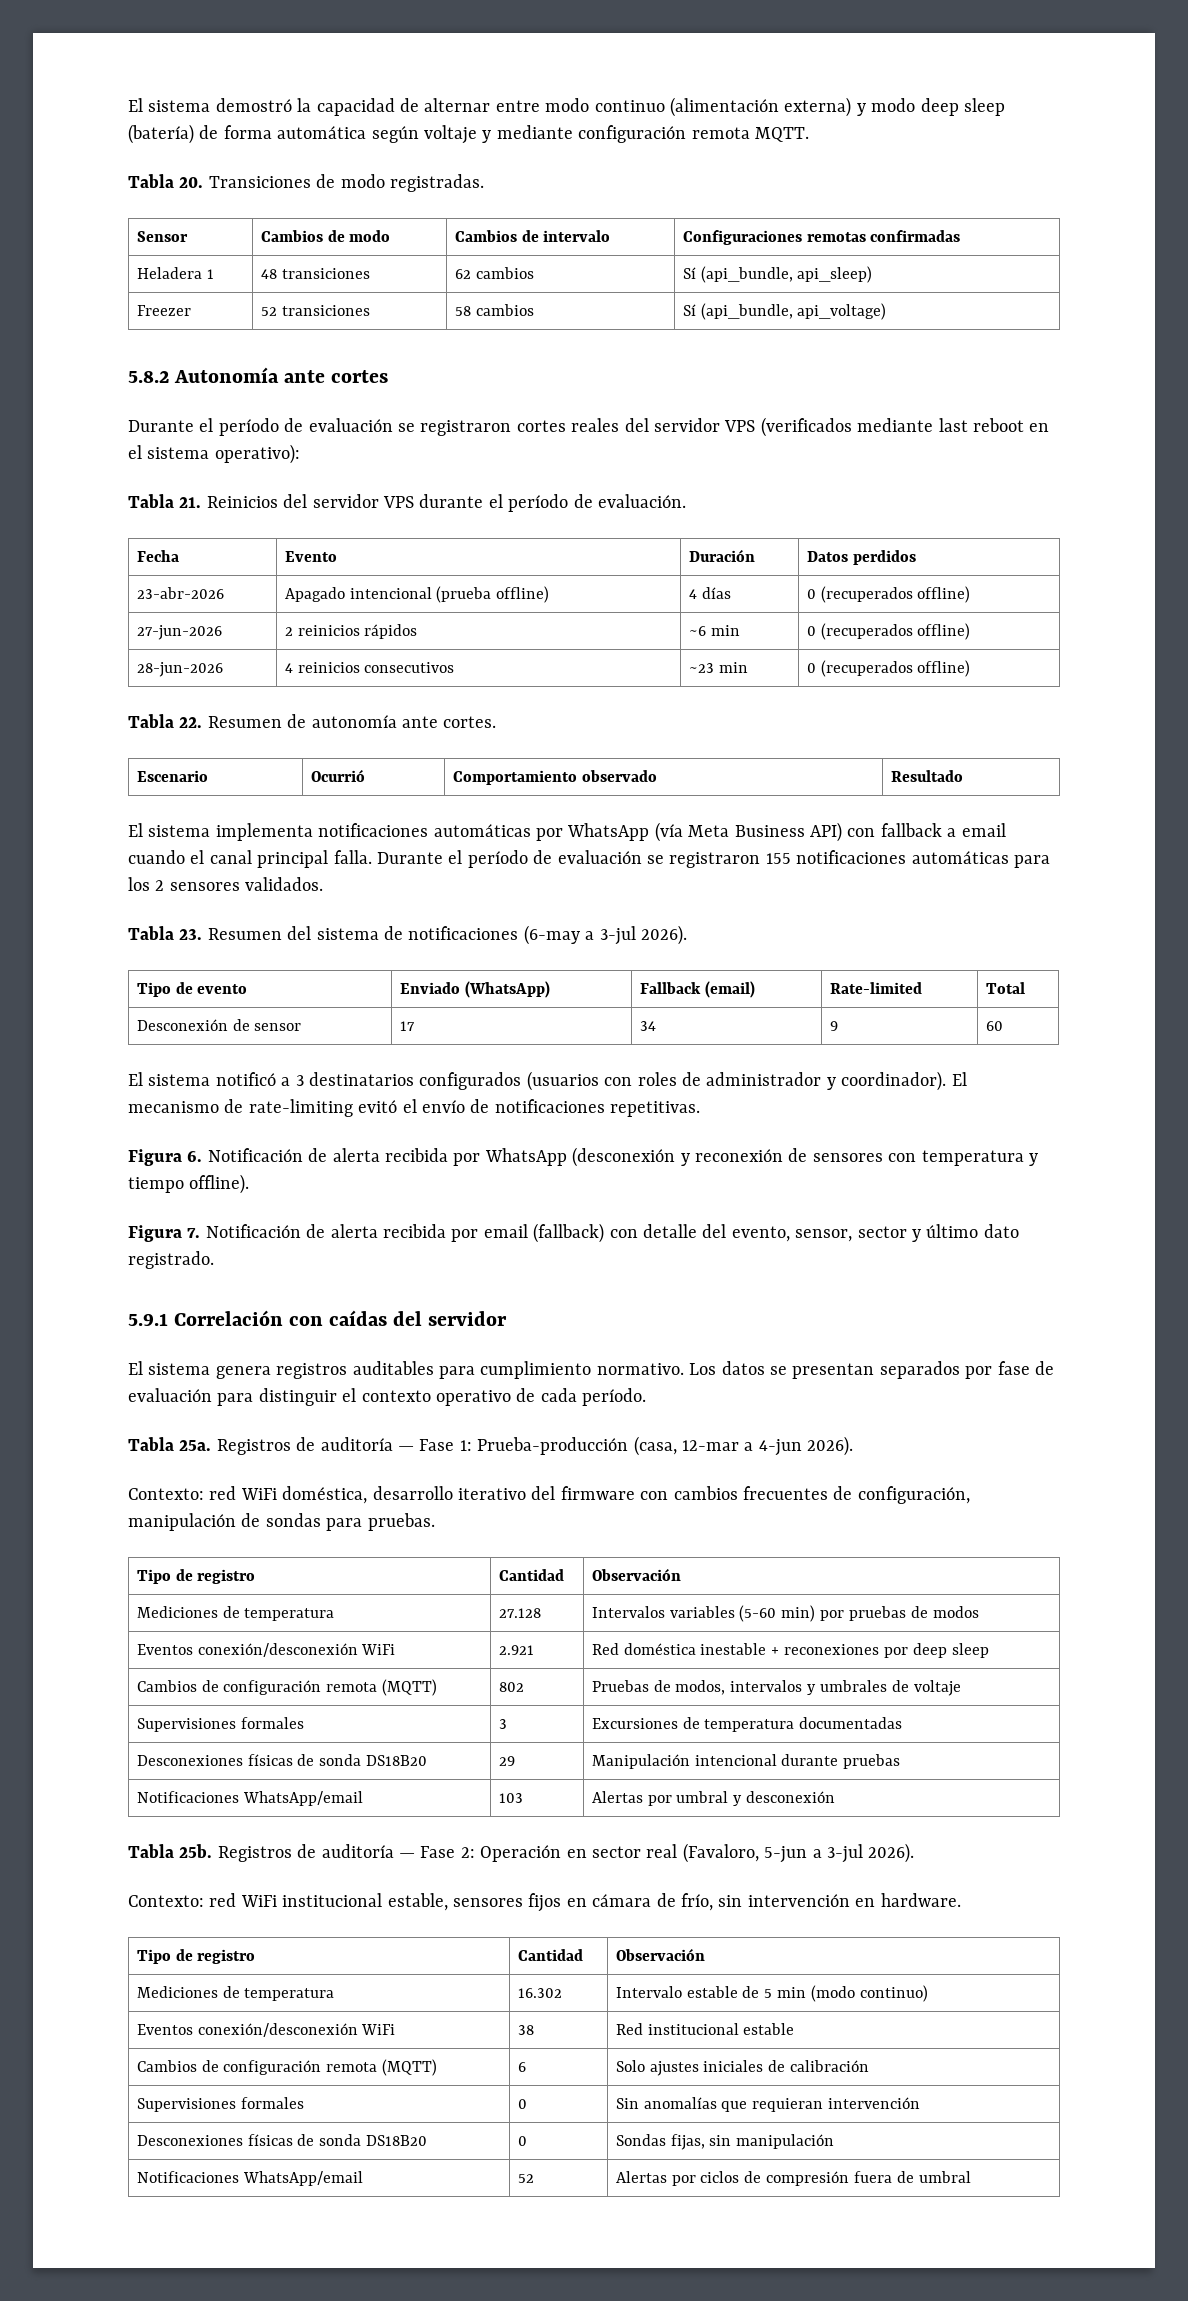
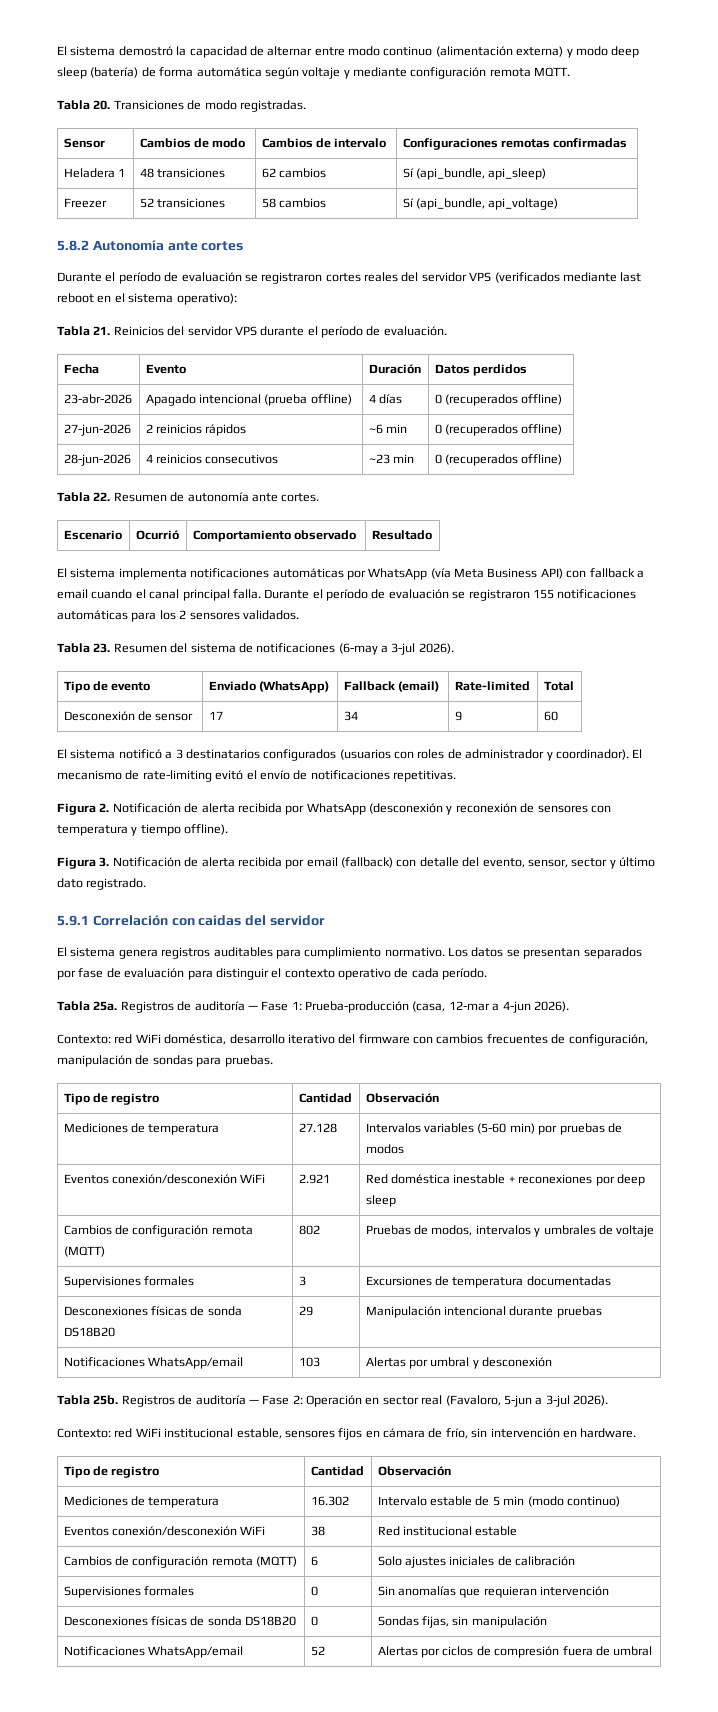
- Figura 6. Notificación de alerta recibida por WhatsApp (desconexión y reconexión de sensores con temperatura y tiempo offline).
+ Figura 2. Notificación de alerta recibida por WhatsApp (desconexión y reconexión de sensores con temperatura y tiempo offline).
- Figura 7. Notificación de alerta recibida por email (fallback) con detalle del evento, sensor, sector y último dato registrado.
+ Figura 3. Notificación de alerta recibida por email (fallback) con detalle del evento, sensor, sector y último dato registrado.

